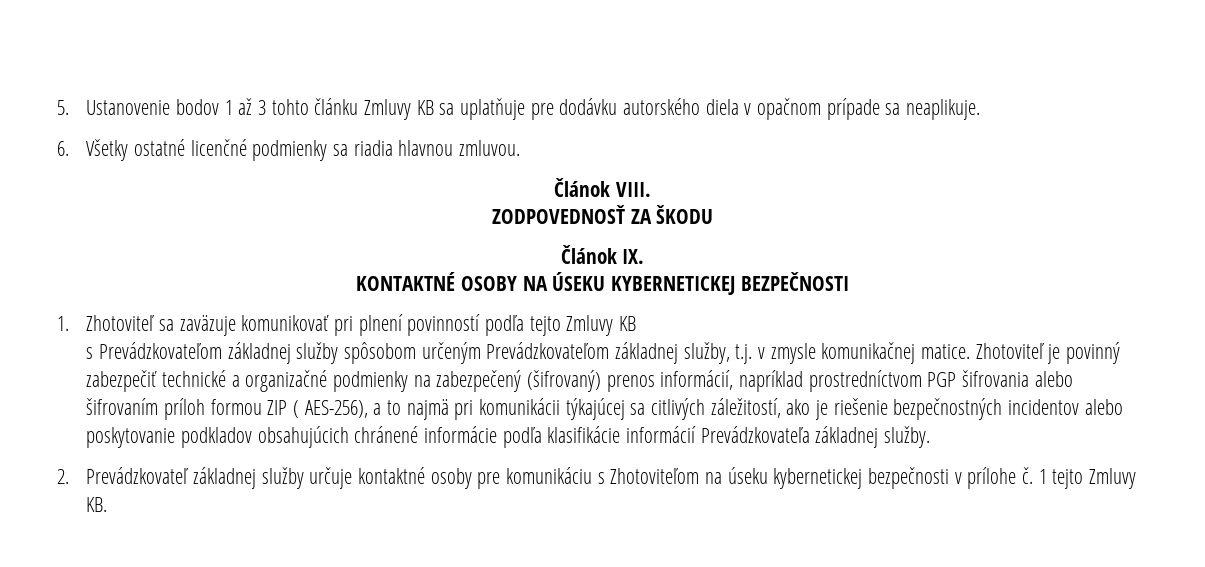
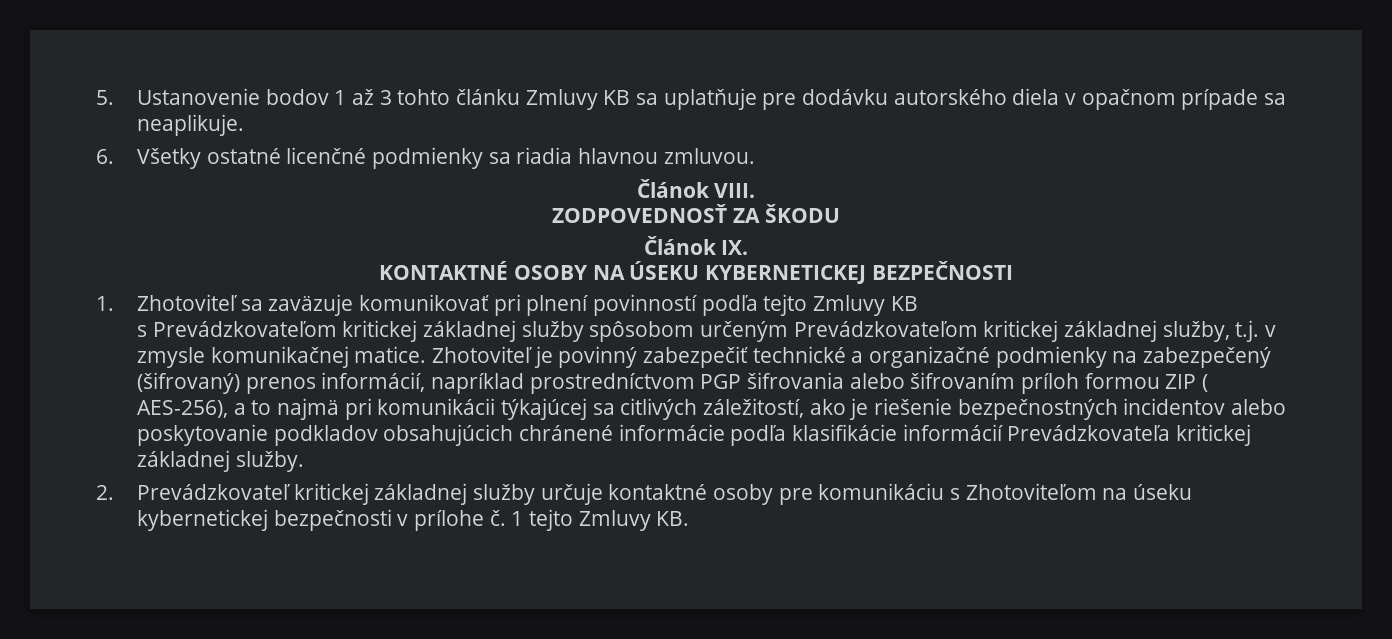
- s Prevádzkovateľom základnej služby spôsobom určeným Prevádzkovateľom základnej služby, t.j. v zmysle komunikačnej matice.
+ s Prevádzkovateľom kritickej základnej služby spôsobom určeným Prevádzkovateľom kritickej základnej služby, t.j. v zmysle komunikačnej matice.
- Zhotoviteľ je povinný zabezpečiť technické a organizačné podmienky na zabezpečený (šifrovaný) prenos informácií, napríklad prostredníctvom PGP šifrovania alebo šifrovaním príloh formou ZIP ( AES-256), a to najmä pri komunikácii týkajúcej sa citlivých záležitostí, ako je riešenie bezpečnostných incidentov alebo poskytovanie podkladov obsahujúcich chránené informácie podľa klasifikácie informácií Prevádzkovateľa základnej služby.
+ Zhotoviteľ je povinný zabezpečiť technické a organizačné podmienky na zabezpečený (šifrovaný) prenos informácií, napríklad prostredníctvom PGP šifrovania alebo šifrovaním príloh formou ZIP ( AES-256), a to najmä pri komunikácii týkajúcej sa citlivých záležitostí, ako je riešenie bezpečnostných incidentov alebo poskytovanie podkladov obsahujúcich chránené informácie podľa klasifikácie informácií Prevádzkovateľa kritickej základnej služby.
- 2. Prevádzkovateľ základnej služby určuje kontaktné osoby pre komunikáciu s Zhotoviteľom na úseku kybernetickej bezpečnosti v prílohe č.
+ 2. Prevádzkovateľ kritickej základnej služby určuje kontaktné osoby pre komunikáciu s Zhotoviteľom na úseku kybernetickej bezpečnosti v prílohe č.

